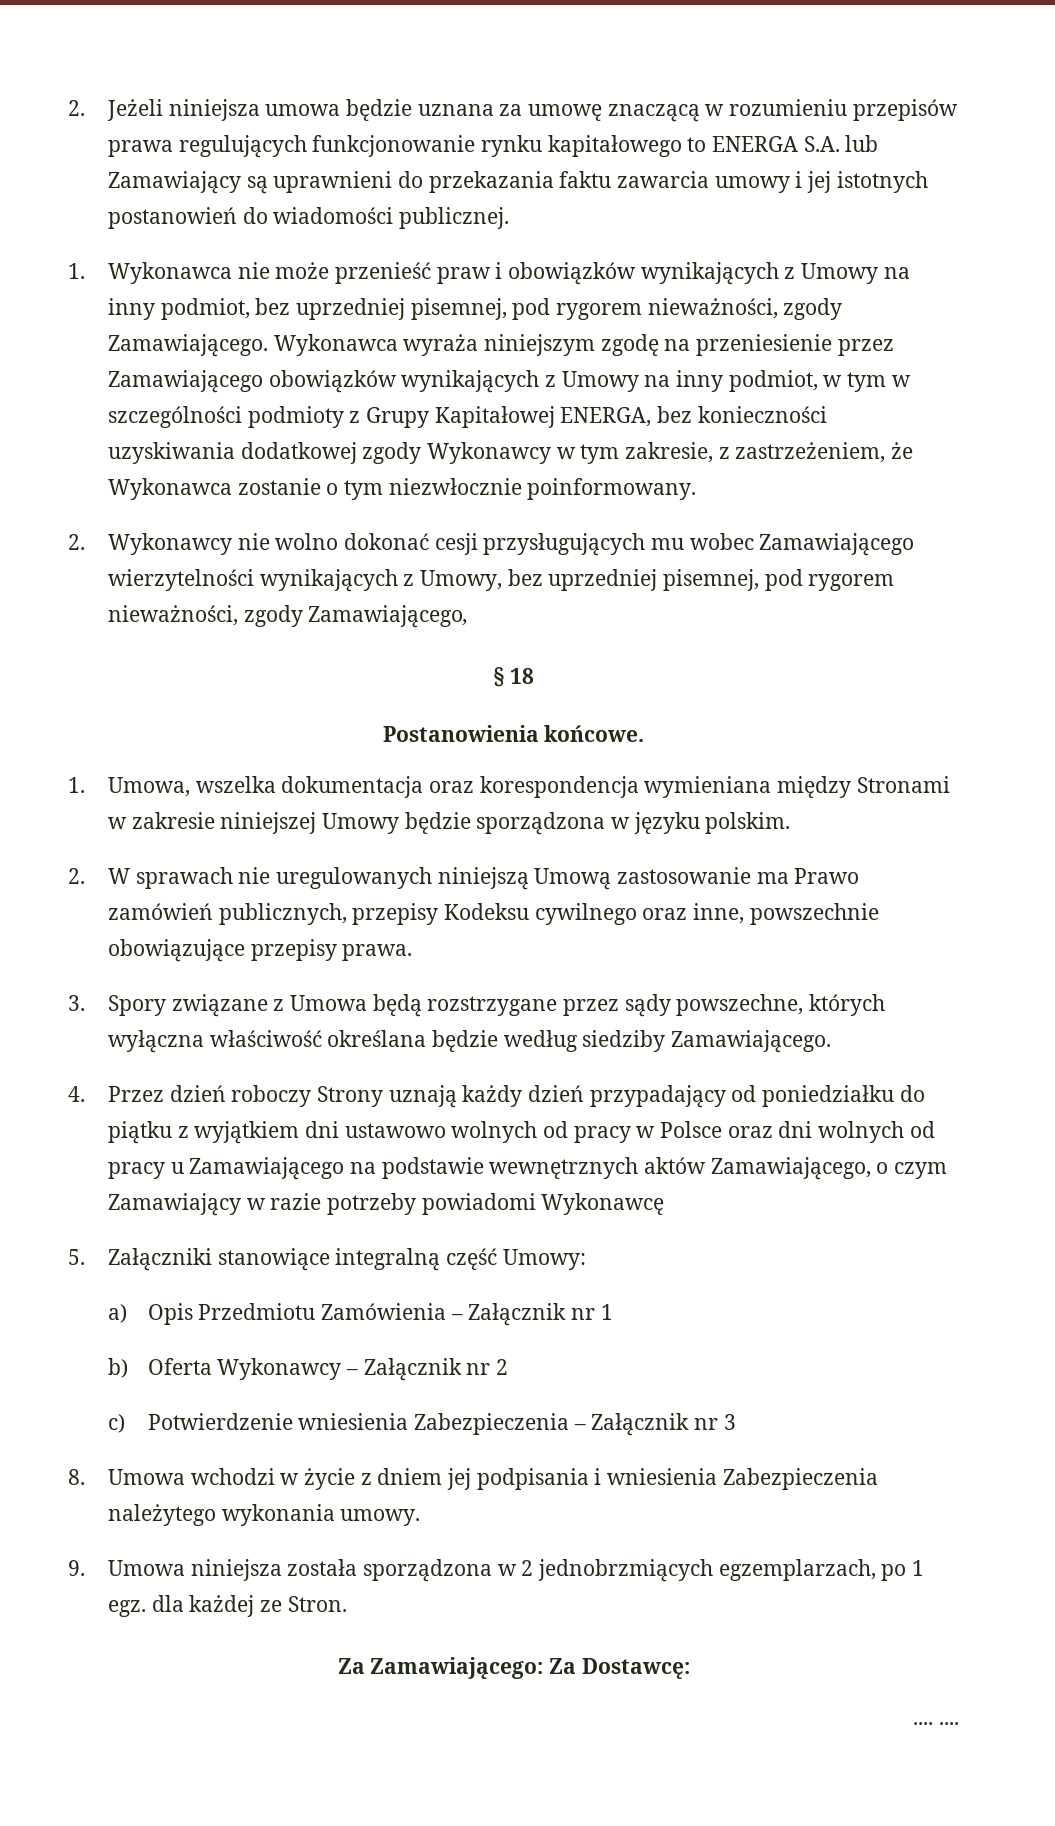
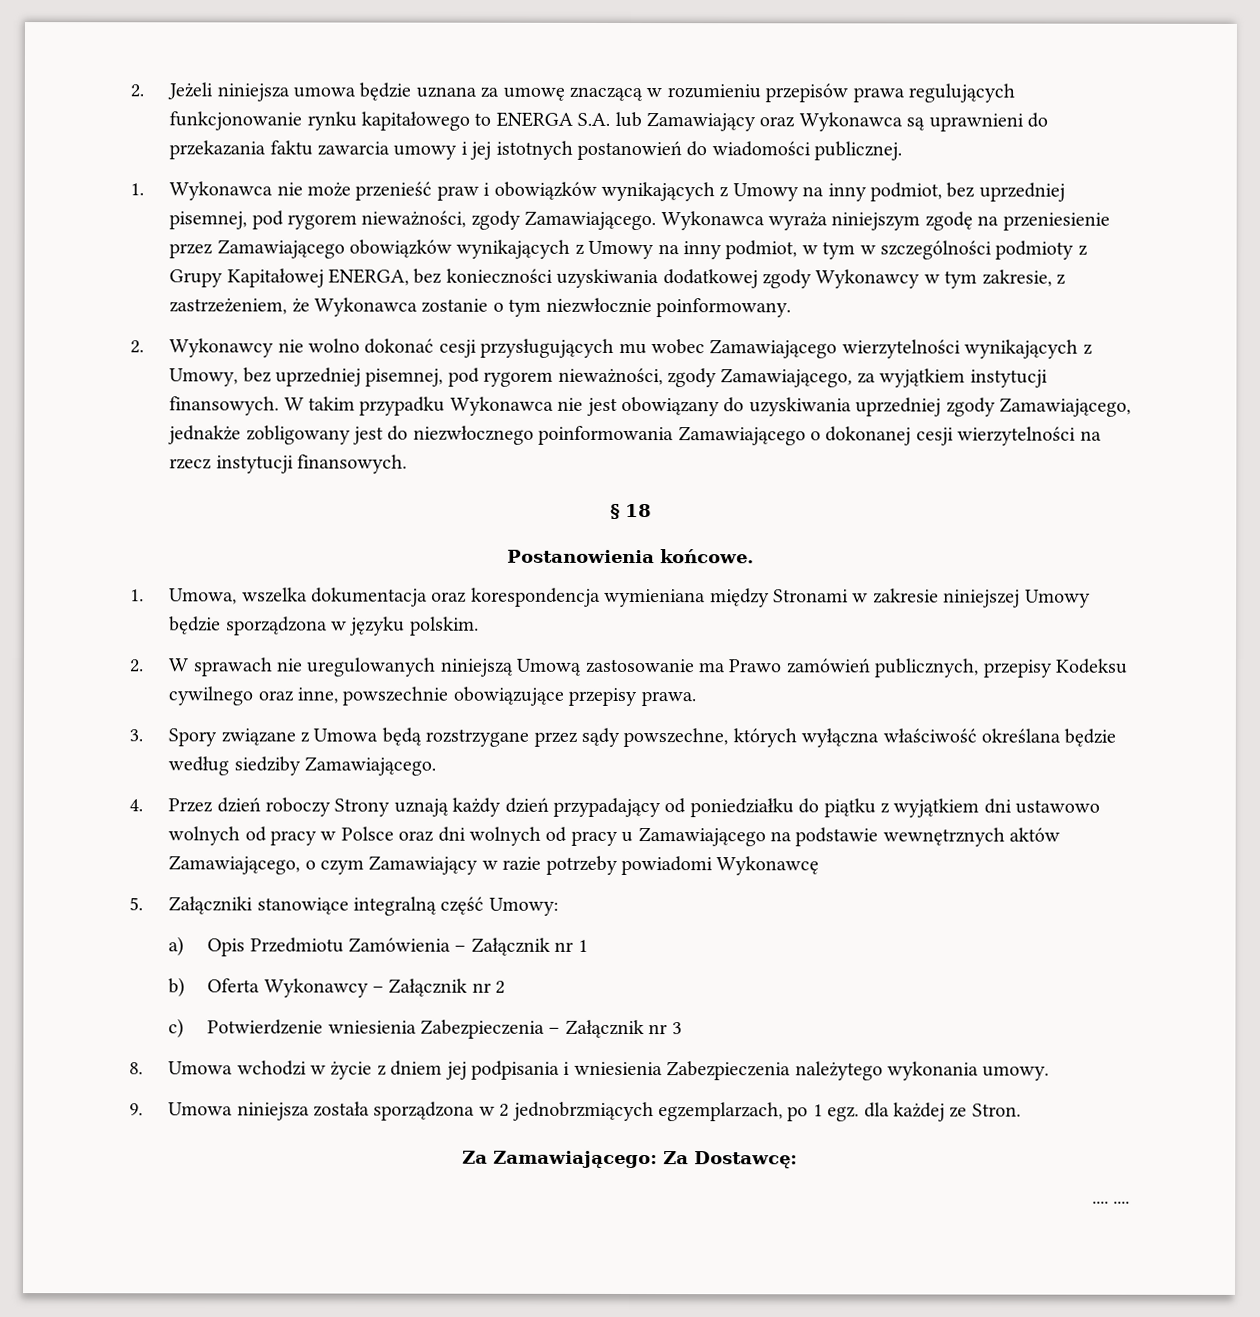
- 2. Jeżeli niniejsza umowa będzie uznana za umowę znaczącą w rozumieniu przepisów prawa regulujących funkcjonowanie rynku kapitałowego to ENERGA S.A. lub Zamawiający są uprawnieni do przekazania faktu zawarcia umowy i jej istotnych postanowień do wiadomości publicznej.
+ 2. Jeżeli niniejsza umowa będzie uznana za umowę znaczącą w rozumieniu przepisów prawa regulujących funkcjonowanie rynku kapitałowego to ENERGA S.A. lub Zamawiający oraz Wykonawca są uprawnieni do przekazania faktu zawarcia umowy i jej istotnych postanowień do wiadomości publicznej.
- 2. Wykonawcy nie wolno dokonać cesji przysługujących mu wobec Zamawiającego wierzytelności wynikających z Umowy, bez uprzedniej pisemnej, pod rygorem nieważności, zgody Zamawiającego,
+ 2. Wykonawcy nie wolno dokonać cesji przysługujących mu wobec Zamawiającego wierzytelności wynikających z Umowy, bez uprzedniej pisemnej, pod rygorem nieważności, zgody Zamawiającego, za wyjątkiem instytucji finansowych. W takim przypadku Wykonawca nie jest obowiązany do uzyskiwania uprzedniej zgody Zamawiającego, jednakże zobligowany jest do niezwłocznego poinformowania Zamawiającego o dokonanej cesji wierzytelności na rzecz instytucji finansowych.

